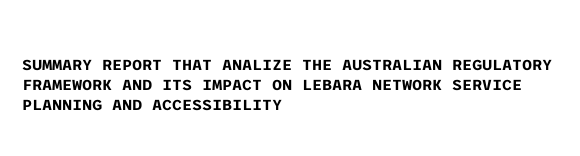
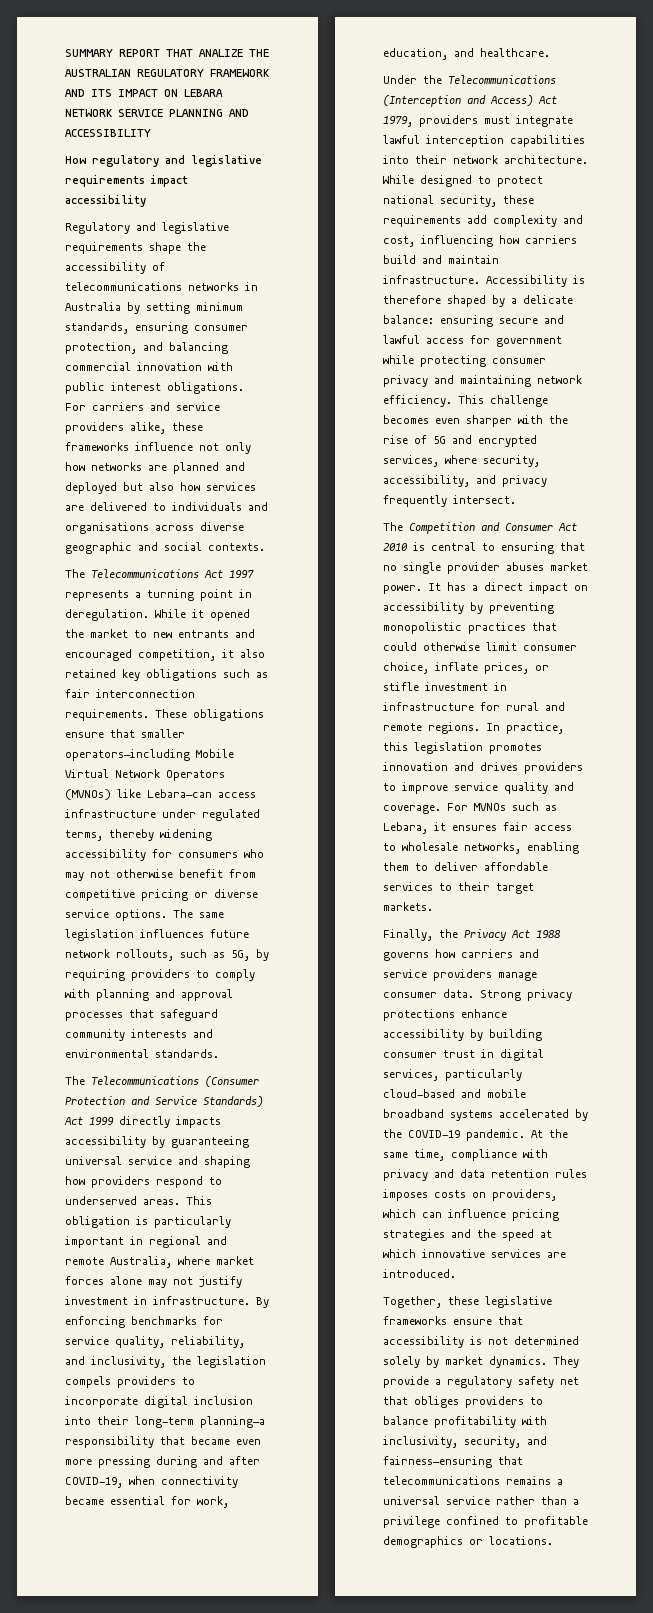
+ How regulatory and legislative requirements impact accessibility
+ Regulatory and legislative requirements shape the accessibility of telecommunications networks in Australia by setting minimum standards, ensuring consumer protection, and balancing commercial innovation with public interest obligations. For carriers and service providers alike, these frameworks influence not only how networks are planned and deployed but also how services are delivered to individuals and organisations across diverse geographic and social contexts.
+ The Telecommunications Act 1997 represents a turning point in deregulation. While it opened the market to new entrants and encouraged competition, it also retained key obligations such as fair interconnection requirements. These obligations ensure that smaller operators—including Mobile Virtual Network Operators (MVNOs) like Lebara—can access infrastructure under regulated terms, thereby widening accessibility for consumers who may not otherwise benefit from competitive pricing or diverse service options. The same legislation influences future network rollouts, such as 5G, by requiring providers to comply with planning and approval processes that safeguard community interests and environmental standards.
+ The Telecommunications (Consumer Protection and Service Standards) Act 1999 directly impacts accessibility by guaranteeing universal service and shaping how providers respond to underserved areas. This obligation is particularly important in regional and remote Australia, where market forces alone may not justify investment in infrastructure. By enforcing benchmarks for service quality, reliability, and inclusivity, the legislation compels providers to incorporate digital inclusion into their long-term planning—a responsibility that became even more pressing during and after COVID-19, when connectivity became essential for work, education, and healthcare.
+ Under the Telecommunications (Interception and Access) Act 1979, providers must integrate lawful interception capabilities into their network architecture. While designed to protect national security, these requirements add complexity and cost, influencing how carriers build and maintain infrastructure. Accessibility is therefore shaped by a delicate balance: ensuring secure and lawful access for government while protecting consumer privacy and maintaining network efficiency. This challenge becomes even sharper with the rise of 5G and encrypted services, where security, accessibility, and privacy frequently intersect.
+ The Competition and Consumer Act 2010 is central to ensuring that no single provider abuses market power. It has a direct impact on accessibility by preventing monopolistic practices that could otherwise limit consumer choice, inflate prices, or stifle investment in infrastructure for rural and remote regions. In practice, this legislation promotes innovation and drives providers to improve service quality and coverage. For MVNOs such as Lebara, it ensures fair access to wholesale networks, enabling them to deliver affordable services to their target markets.
+ Finally, the Privacy Act 1988 governs how carriers and service providers manage consumer data. Strong privacy protections enhance accessibility by building consumer trust in digital services, particularly cloud-based and mobile broadband systems accelerated by the COVID-19 pandemic. At the same time, compliance with privacy and data retention rules imposes costs on providers, which can influence pricing strategies and the speed at which innovative services are introduced.
+ Together, these legislative frameworks ensure that accessibility is not determined solely by market dynamics. They provide a regulatory safety net that obliges providers to balance profitability with inclusivity, security, and fairness—ensuring that telecommunications remains a universal service rather than a privilege confined to profitable demographics or locations.

